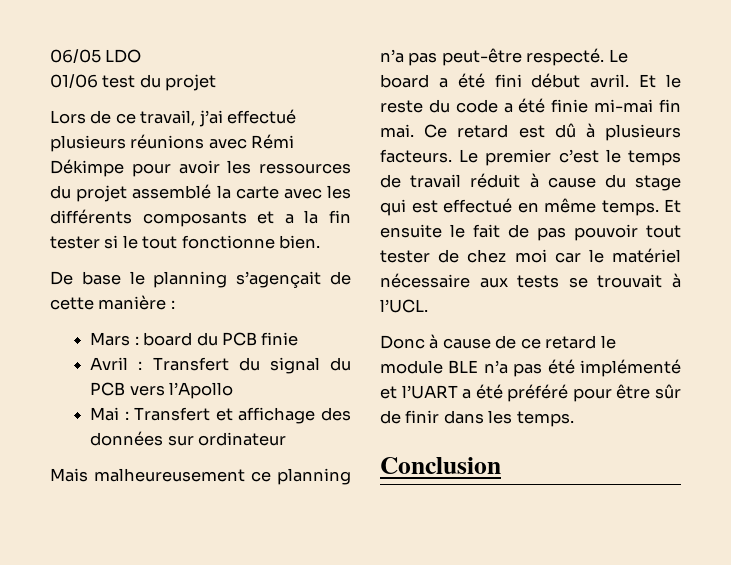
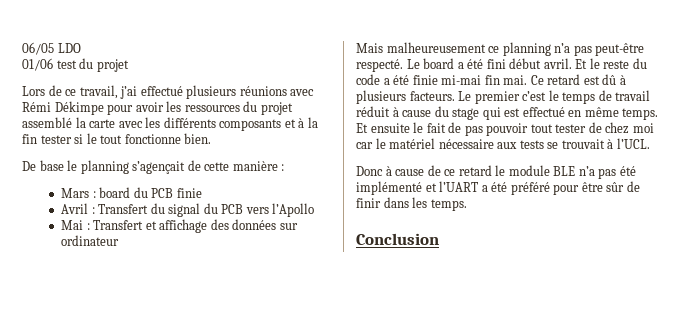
- Lors de ce travail, j’ai effectué plusieurs réunions avec Rémi Dékimpe pour avoir les ressources du projet assemblé la carte avec les différents composants et a la fin tester si le tout fonctionne bien.
+ Lors de ce travail, j’ai effectué plusieurs réunions avec Rémi Dékimpe pour avoir les ressources du projet assemblé la carte avec les différents composants et à la fin tester si le tout fonctionne bien.

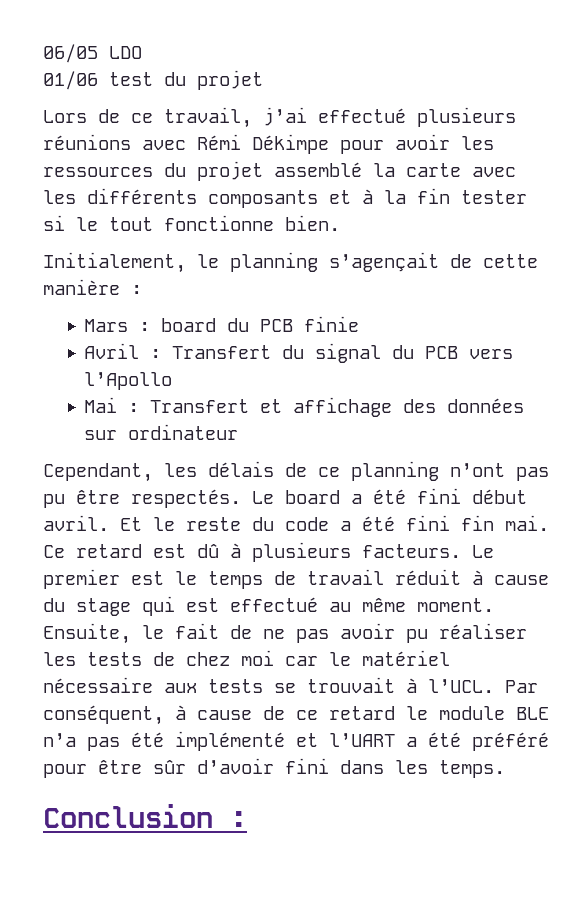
- De base le planning s’agençait de cette manière :
+ Initialement, le planning s’agençait de cette manière :
- Mais malheureusement ce planning n’a pas peut-être respecté.
+ Cependant, les délais de ce planning n’ont pas pu être respectés.
- Et le reste du code a été finie mi-mai fin mai.
+ Et le reste du code a été fini fin mai.
- Le premier c’est le temps de travail réduit à cause du stage qui est effectué en même temps. Et ensuite le fait de pas pouvoir tout tester de chez moi car le matériel nécessaire aux tests se trouvait à l’UCL.
- Donc à cause de ce retard le module BLE n’a pas été implémenté et l’UART a été préféré pour être sûr de finir dans les temps.
+ Le premier est le temps de travail réduit à cause du stage qui est effectué au même moment. Ensuite, le fait de ne pas avoir pu réaliser les tests de chez moi car le matériel nécessaire aux tests se trouvait à l’UCL. Par conséquent, à cause de ce retard le module BLE n’a pas été implémenté et l’UART a été préféré pour être sûr d’avoir fini dans les temps.
- Conclusion
+ Conclusion :

